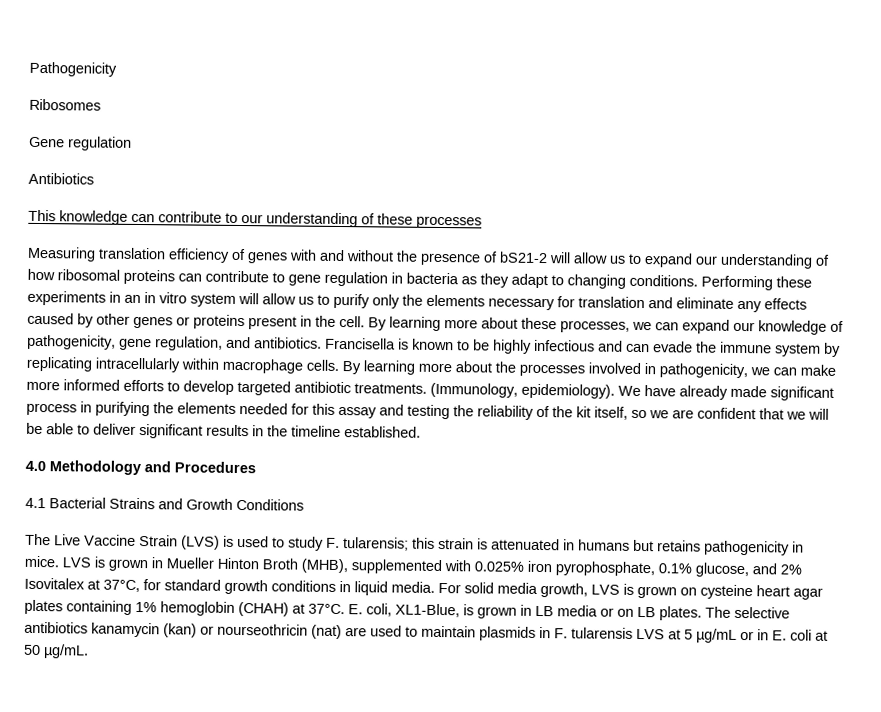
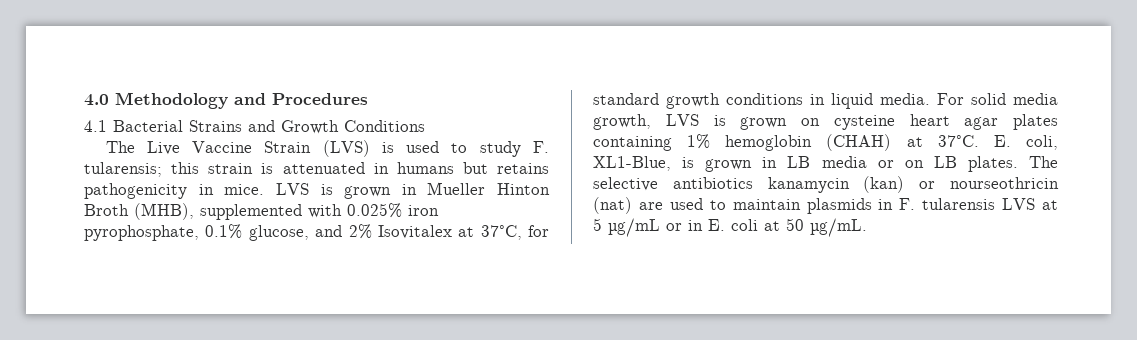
- Pathogenicity
- Ribosomes
- Gene regulation
- Antibiotics
- This knowledge can contribute to our understanding of these processes
- Measuring translation efficiency of genes with and without the presence of bS21-2 will allow us to expand our understanding of how ribosomal proteins can contribute to gene regulation in bacteria as they adapt to changing conditions. Performing these experiments in an in vitro system will allow us to purify only the elements necessary for translation and eliminate any effects caused by other genes or proteins present in the cell. By learning more about these processes, we can expand our knowledge of pathogenicity, gene regulation, and antibiotics. Francisella is known to be highly infectious and can evade the immune system by replicating intracellularly within macrophage cells. By learning more about the processes involved in pathogenicity, we can make more informed efforts to develop targeted antibiotic treatments. (Immunology, epidemiology). We have already made significant process in purifying the elements needed for this assay and testing the reliability of the kit itself, so we are confident that we will be able to deliver significant results in the timeline established.

